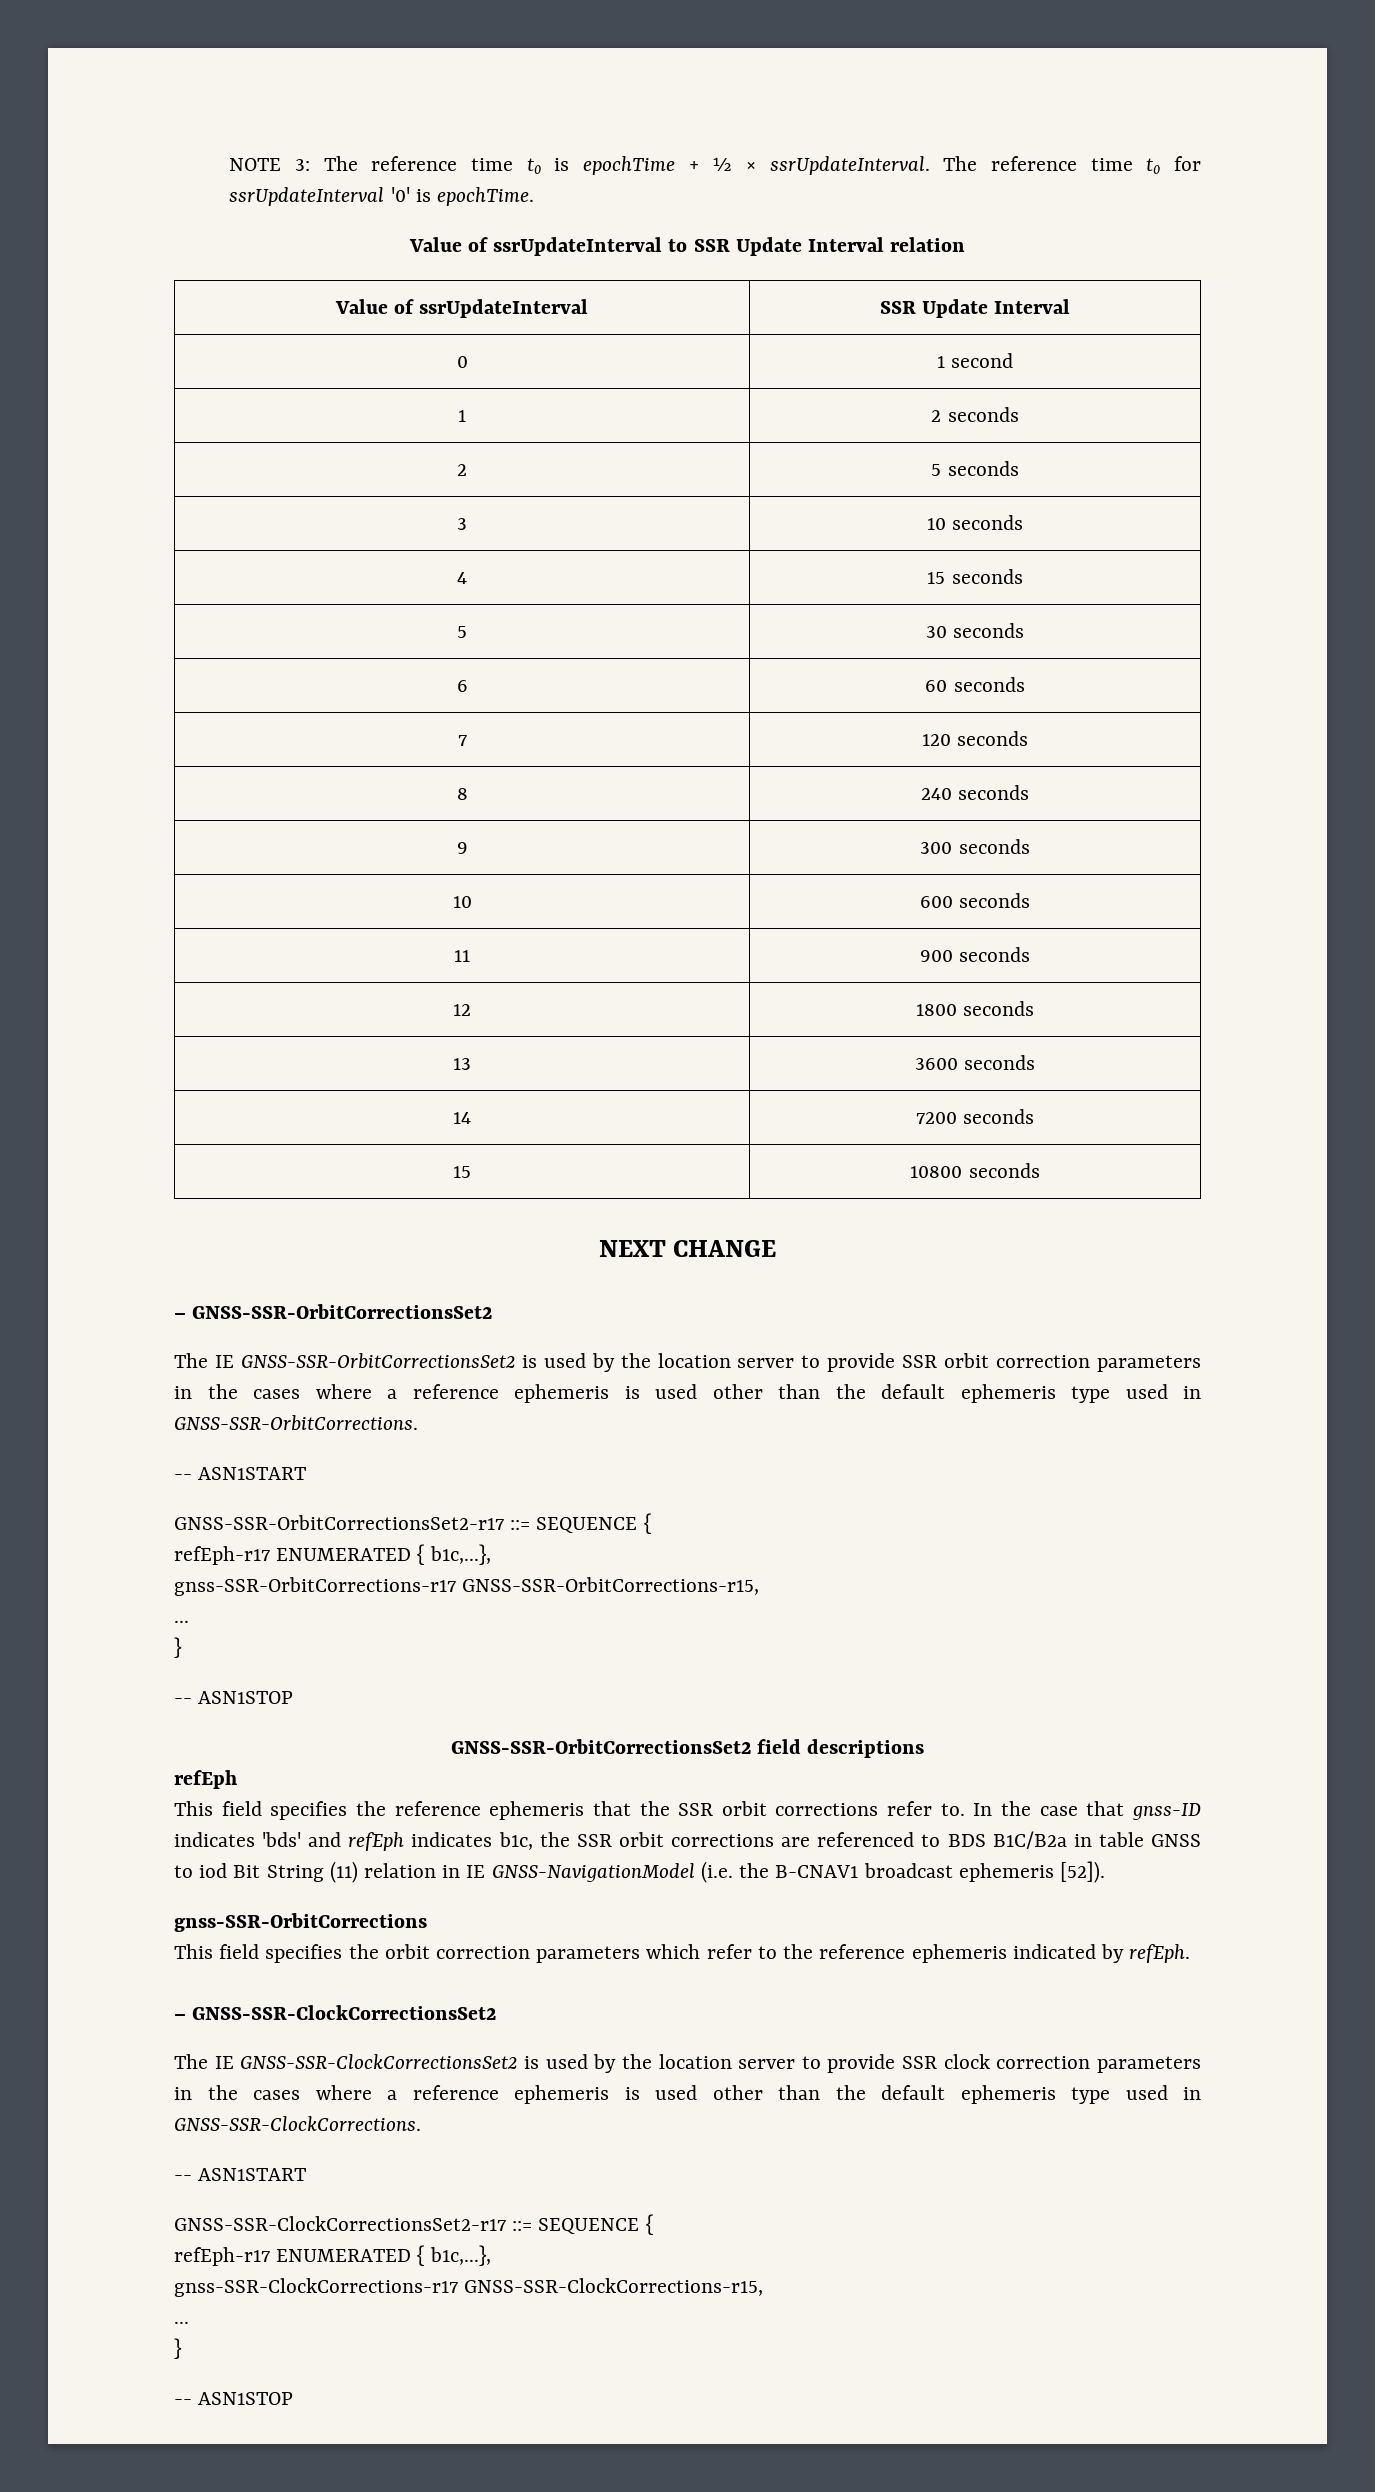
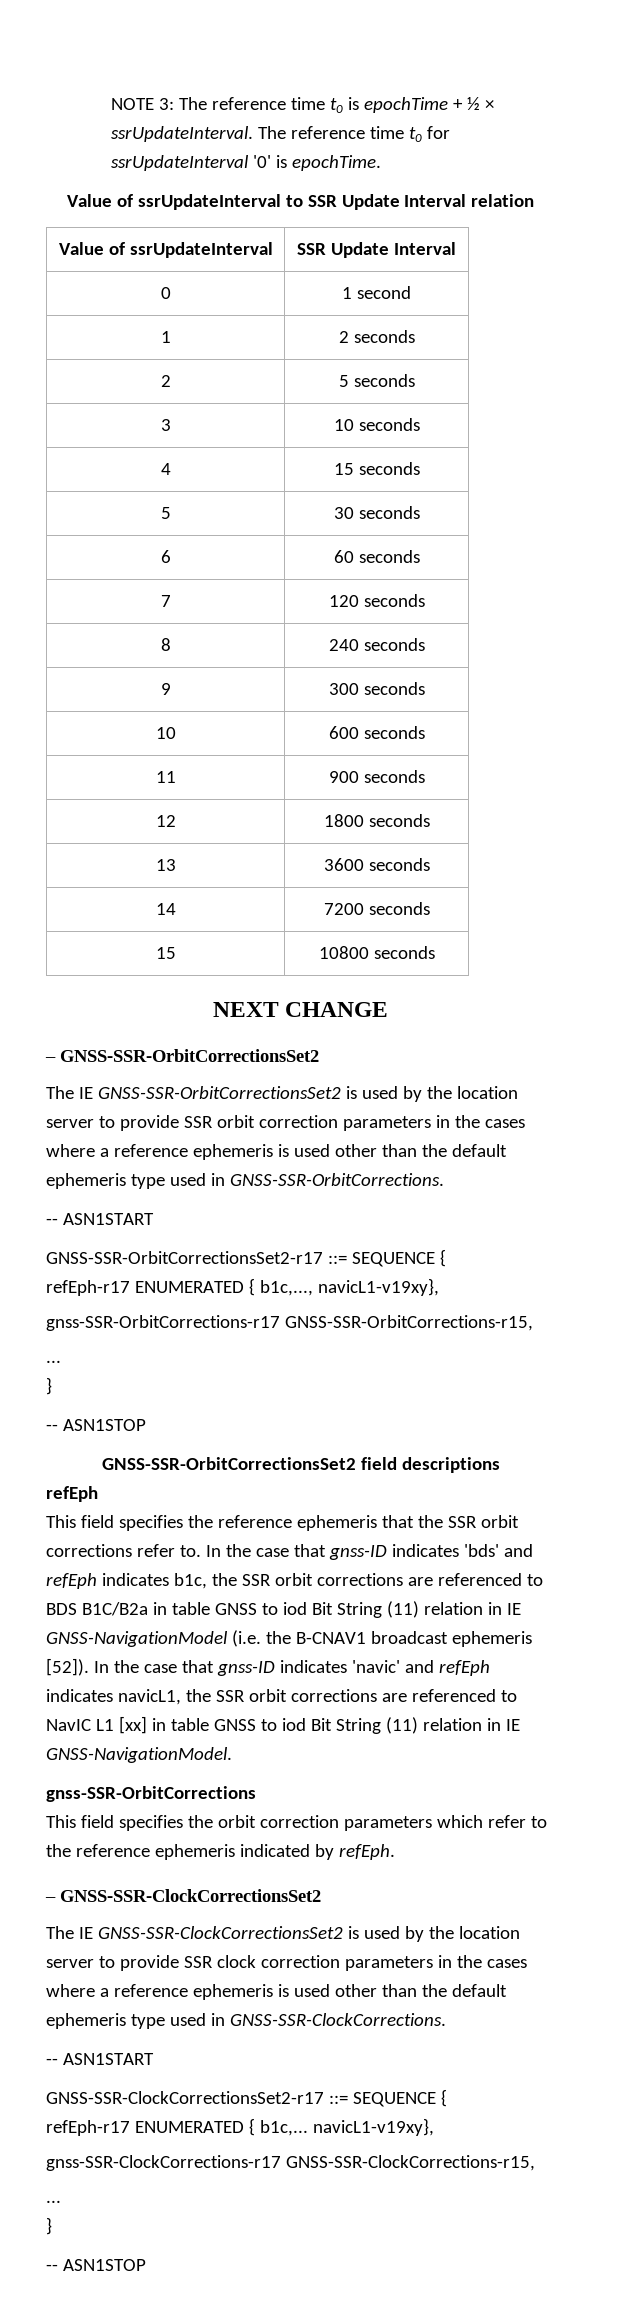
  GNSS-SSR-OrbitCorrectionsSet2-r17 ::= SEQUENCE {
- refEph-r17 ENUMERATED { b1c,...},
+ refEph-r17 ENUMERATED { b1c,..., navicL1-v19xy},
+ In the case that gnss-ID indicates 'navic' and refEph indicates navicL1, the SSR orbit corrections are referenced to NavIC L1 [xx] in table GNSS to iod Bit String (11) relation in IE GNSS-NavigationModel.
  GNSS-SSR-ClockCorrectionsSet2-r17 ::= SEQUENCE {
- refEph-r17 ENUMERATED { b1c,...},
+ refEph-r17 ENUMERATED { b1c,... navicL1-v19xy},

